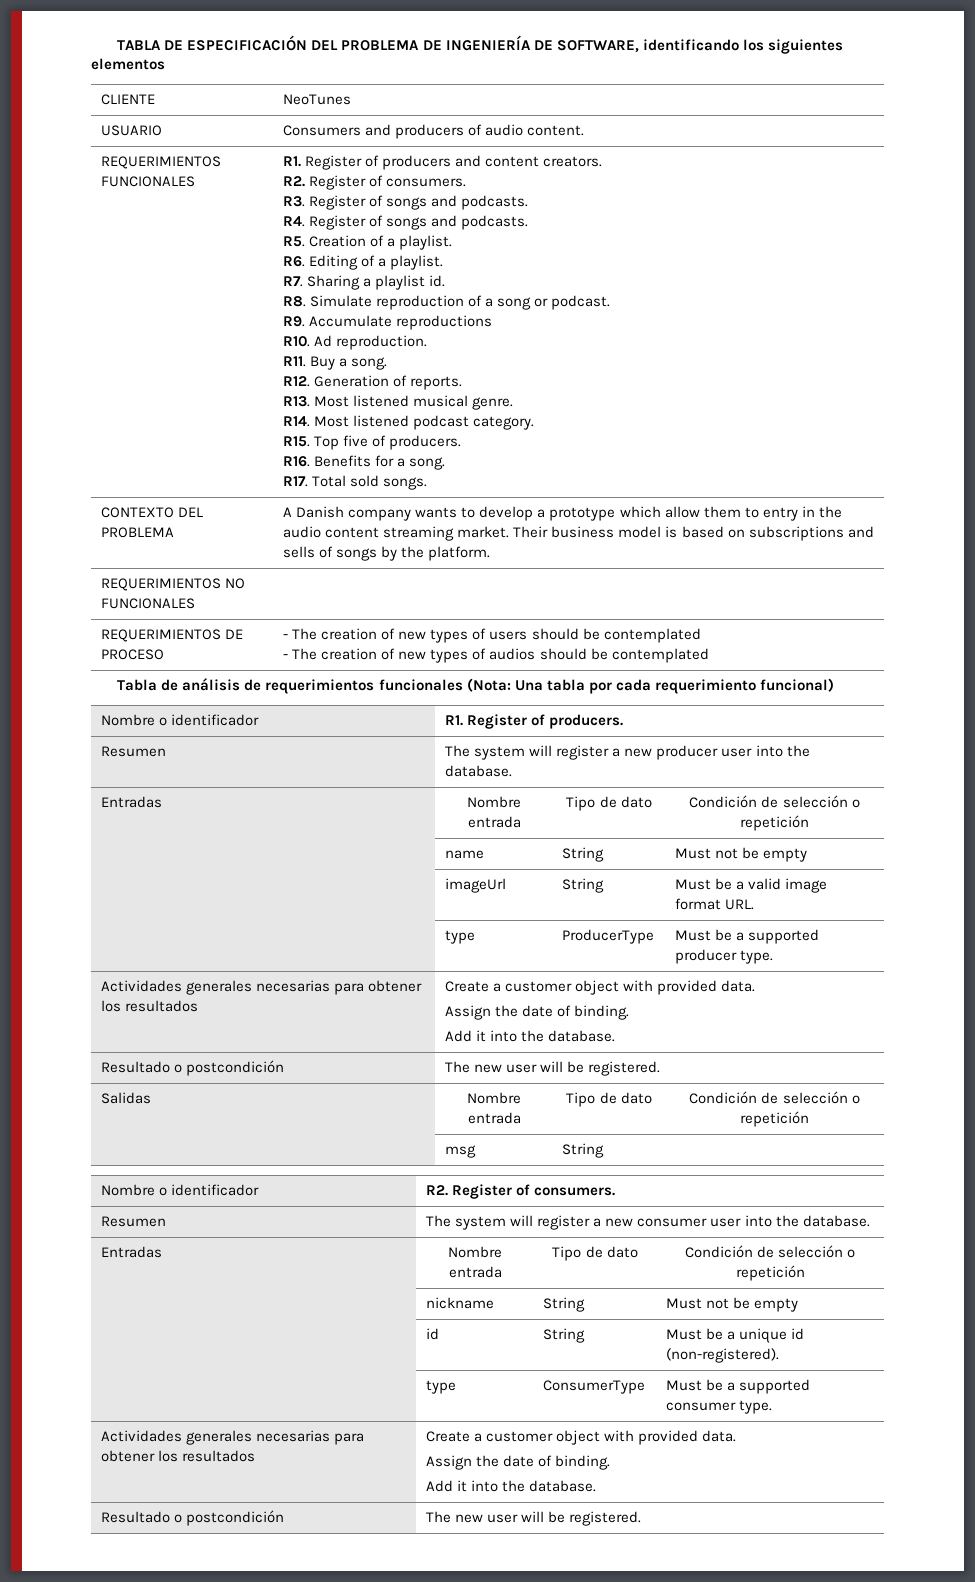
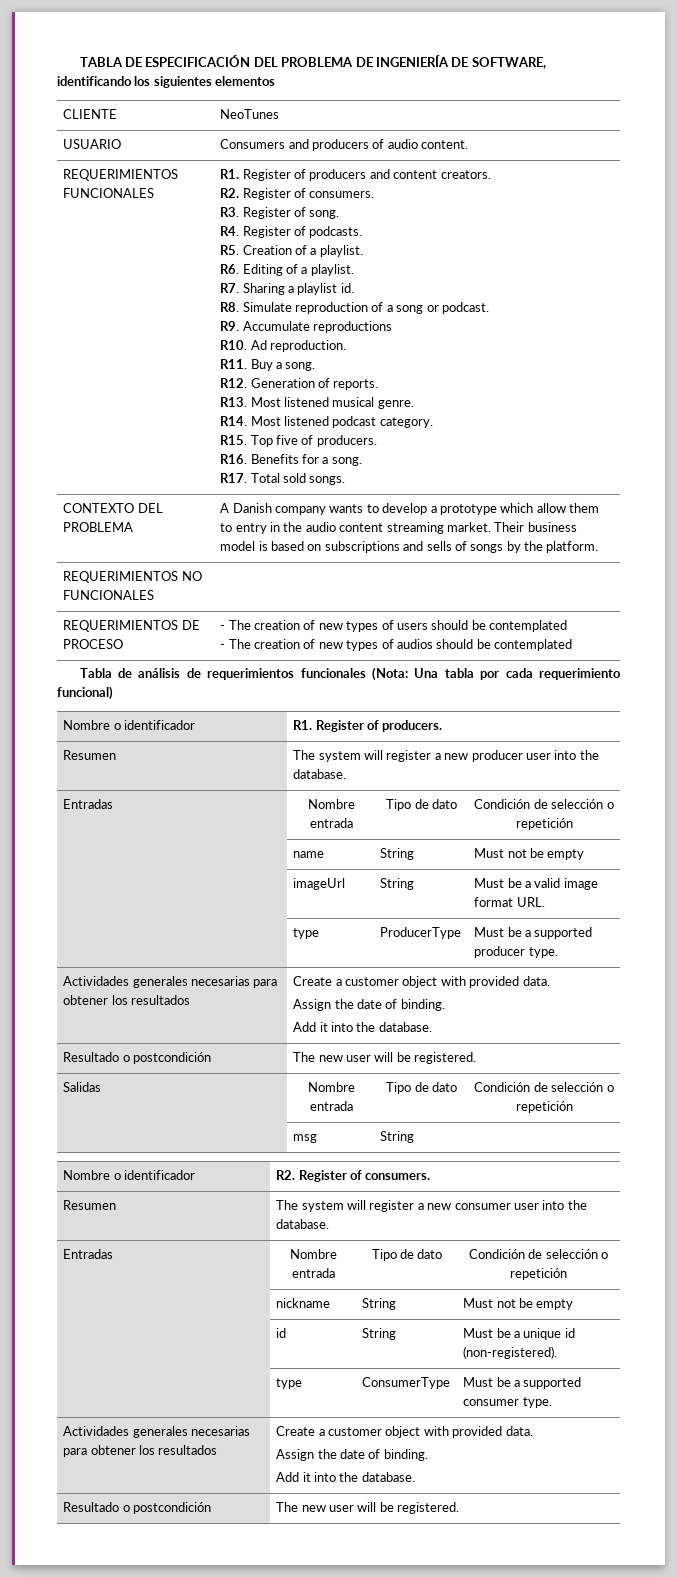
- R3. Register of songs and podcasts.
+ R3. Register of song.
- R4. Register of songs and podcasts.
+ R4. Register of podcasts.

